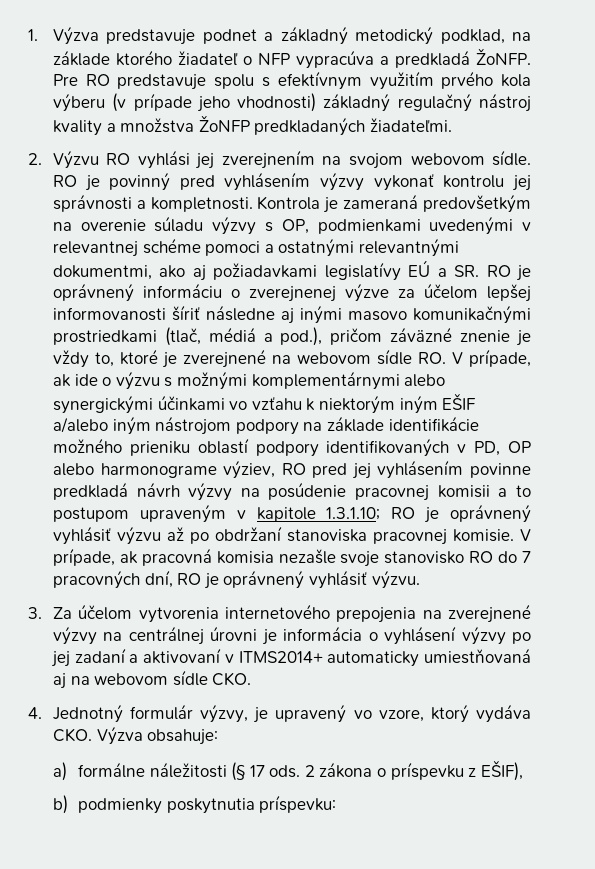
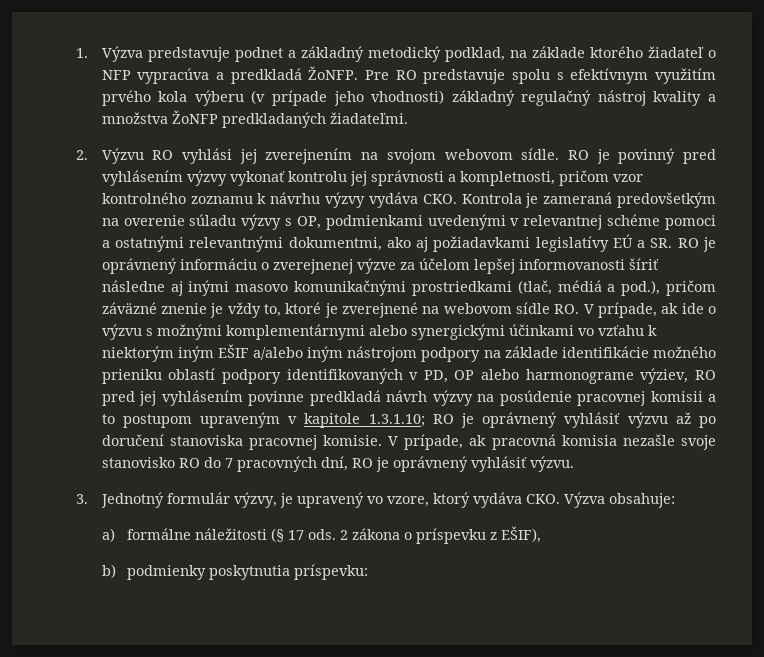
- RO je povinný pred vyhlásením výzvy vykonať kontrolu jej správnosti a kompletnosti. Kontrola je zameraná predovšetkým na overenie súladu výzvy s OP, podmienkami uvedenými v relevantnej schéme pomoci a ostatnými relevantnými dokumentmi, ako aj požiadavkami legislatívy EÚ a SR. RO je oprávnený informáciu o zverejnenej výzve za účelom lepšej informovanosti šíriť následne aj inými masovo komunikačnými prostriedkami (tlač, médiá a pod.), pričom záväzné znenie je vždy to, ktoré je zverejnené na webovom sídle RO. V prípade, ak ide o výzvu s možnými komplementárnymi alebo synergickými účinkami vo vzťahu k niektorým iným EŠIF a/alebo iným nástrojom podpory na základe identifikácie možného prieniku oblastí podpory identifikovaných v PD, OP alebo harmonograme výziev, RO pred jej vyhlásením povinne predkladá návrh výzvy na posúdenie pracovnej komisii a to postupom upraveným v kapitole 1.3.1.10;
+ RO je povinný pred vyhlásením výzvy vykonať kontrolu jej správnosti a kompletnosti, pričom vzor kontrolného zoznamu k návrhu výzvy vydáva CKO. Kontrola je zameraná predovšetkým na overenie súladu výzvy s OP, podmienkami uvedenými v relevantnej schéme pomoci a ostatnými relevantnými dokumentmi, ako aj požiadavkami legislatívy EÚ a SR. RO je oprávnený informáciu o zverejnenej výzve za účelom lepšej informovanosti šíriť následne aj inými masovo komunikačnými prostriedkami (tlač, médiá a pod.), pričom záväzné znenie je vždy to, ktoré je zverejnené na webovom sídle RO. V prípade, ak ide o výzvu s možnými komplementárnymi alebo synergickými účinkami vo vzťahu k niektorým iným EŠIF a/alebo iným nástrojom podpory na základe identifikácie možného prieniku oblastí podpory identifikovaných v PD, OP alebo harmonograme výziev, RO pred jej vyhlásením povinne predkladá návrh výzvy na posúdenie pracovnej komisii a to postupom upraveným v kapitole 1.3.1.10;
- RO je oprávnený vyhlásiť výzvu až po obdržaní stanoviska pracovnej komisie.
+ RO je oprávnený vyhlásiť výzvu až po doručení stanoviska pracovnej komisie.
- 3. Za účelom vytvorenia internetového prepojenia na zverejnené výzvy na centrálnej úrovni je informácia o vyhlásení výzvy po jej zadaní a aktivovaní v ITMS2014+ automaticky umiestňovaná aj na webovom sídle CKO.
- 4. Jednotný formulár výzvy, je upravený vo vzore, ktorý vydáva CKO. Výzva obsahuje:
+ 3. Jednotný formulár výzvy, je upravený vo vzore, ktorý vydáva CKO. Výzva obsahuje:

